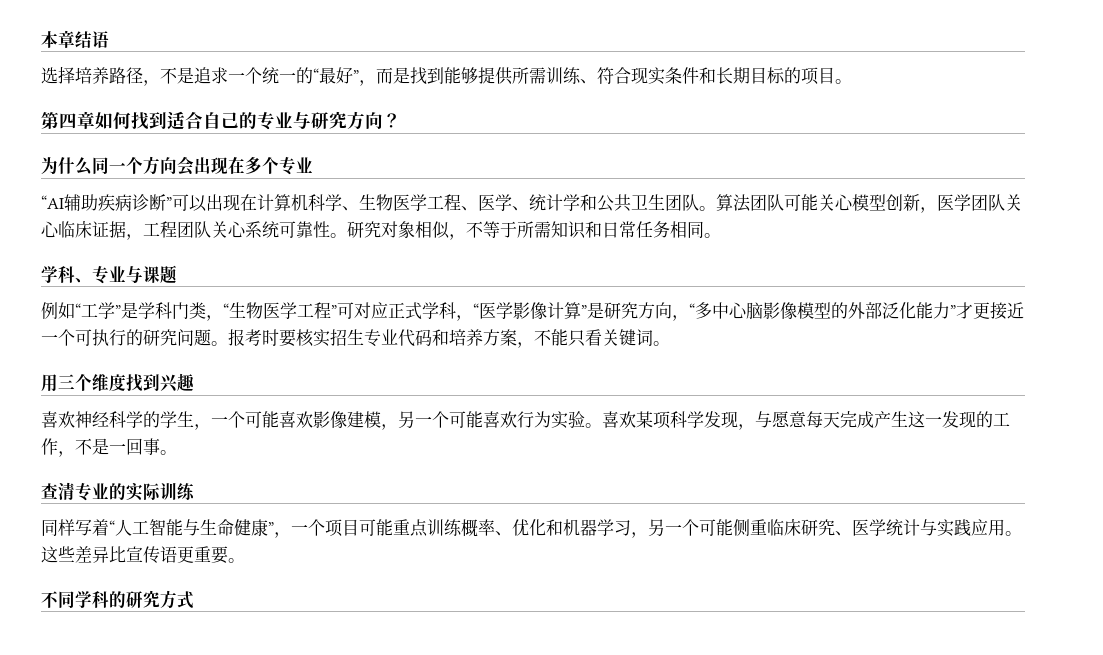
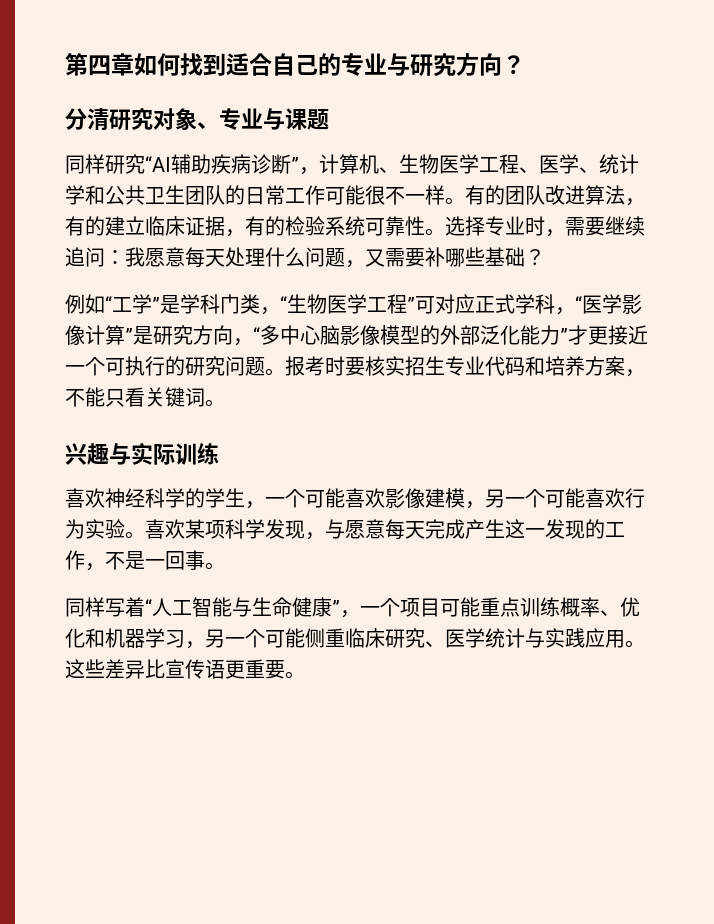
- 本章结语
- 选择培养路径，不是追求一个统一的“最好”，而是找到能够提供所需训练、符合现实条件和长期目标的项目。
- 为什么同一个方向会出现在多个专业
- “AI辅助疾病诊断”可以出现在计算机科学、生物医学工程、医学、统计学和公共卫生团队。算法团队可能关心模型创新，医学团队关心临床证据，工程团队关心系统可靠性。研究对象相似，不等于所需知识和日常任务相同。
- 学科、专业与课题
+ 分清研究对象、专业与课题
+ 同样研究“AI辅助疾病诊断”，计算机、生物医学工程、医学、统计学和公共卫生团队的日常工作可能很不一样。有的团队改进算法，有的建立临床证据，有的检验系统可靠性。选择专业时，需要继续追问：我愿意每天处理什么问题，又需要补哪些基础？
- 用三个维度找到兴趣
+ 兴趣与实际训练
- 查清专业的实际训练
- 不同学科的研究方式

